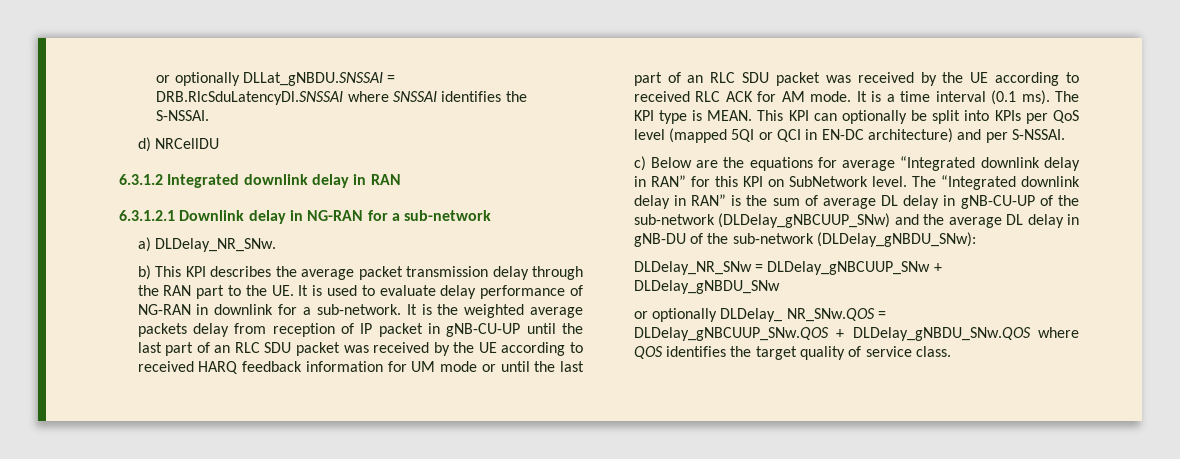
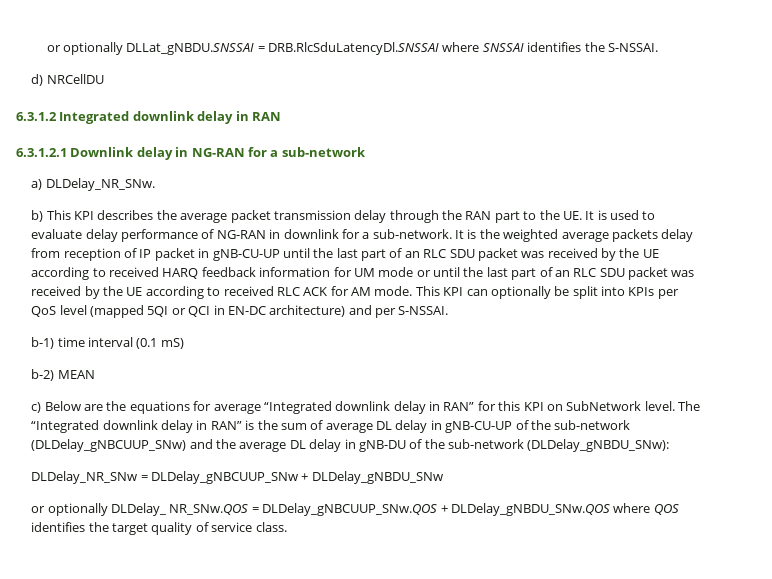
- It is a time interval (0.1 ms). The KPI type is MEAN.
+ b-1) time interval (0.1 mS)
+ b-2) MEAN

